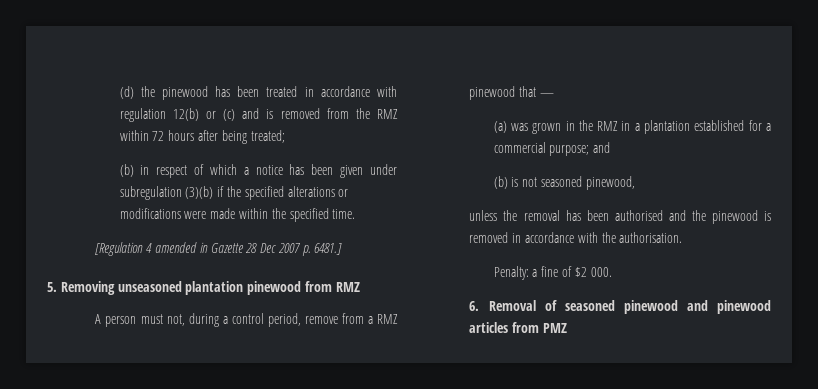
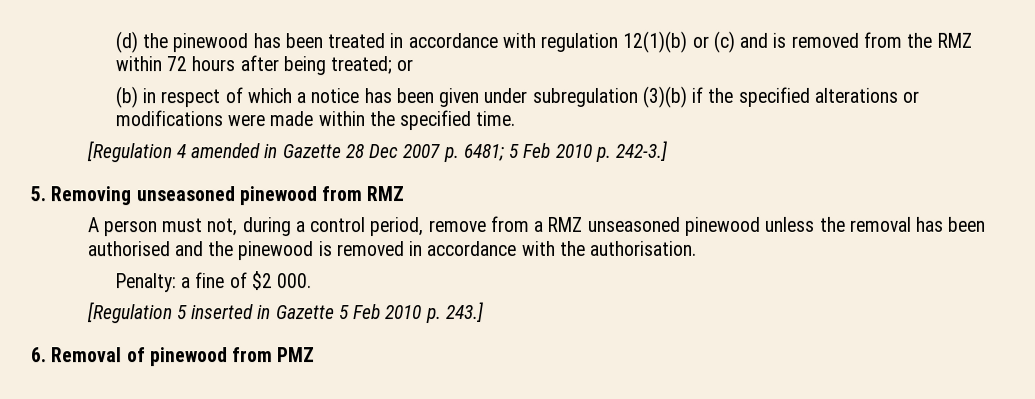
- (d) the pinewood has been treated in accordance with regulation 12(b) or (c) and is removed from the RMZ within 72 hours after being treated;
+ (d) the pinewood has been treated in accordance with regulation 12(1)(b) or (c) and is removed from the RMZ within 72 hours after being treated; or
- [Regulation 4 amended in Gazette 28 Dec 2007 p. 6481.]
+ [Regulation 4 amended in Gazette 28 Dec 2007 p. 6481; 5 Feb 2010 p. 242-3.]
- 5. Removing unseasoned plantation pinewood from RMZ
+ 5. Removing unseasoned pinewood from RMZ
- A person must not, during a control period, remove from a RMZ pinewood that —
- (a) was grown in the RMZ in a plantation established for a commercial purpose; and
- (b) is not seasoned pinewood,
- unless the removal has been authorised and the pinewood is removed in accordance with the authorisation.
+ A person must not, during a control period, remove from a RMZ unseasoned pinewood unless the removal has been authorised and the pinewood is removed in accordance with the authorisation.
- 6. Removal of seasoned pinewood and pinewood articles from PMZ
+ [Regulation 5 inserted in Gazette 5 Feb 2010 p. 243.]
+ 6. Removal of pinewood from PMZ

